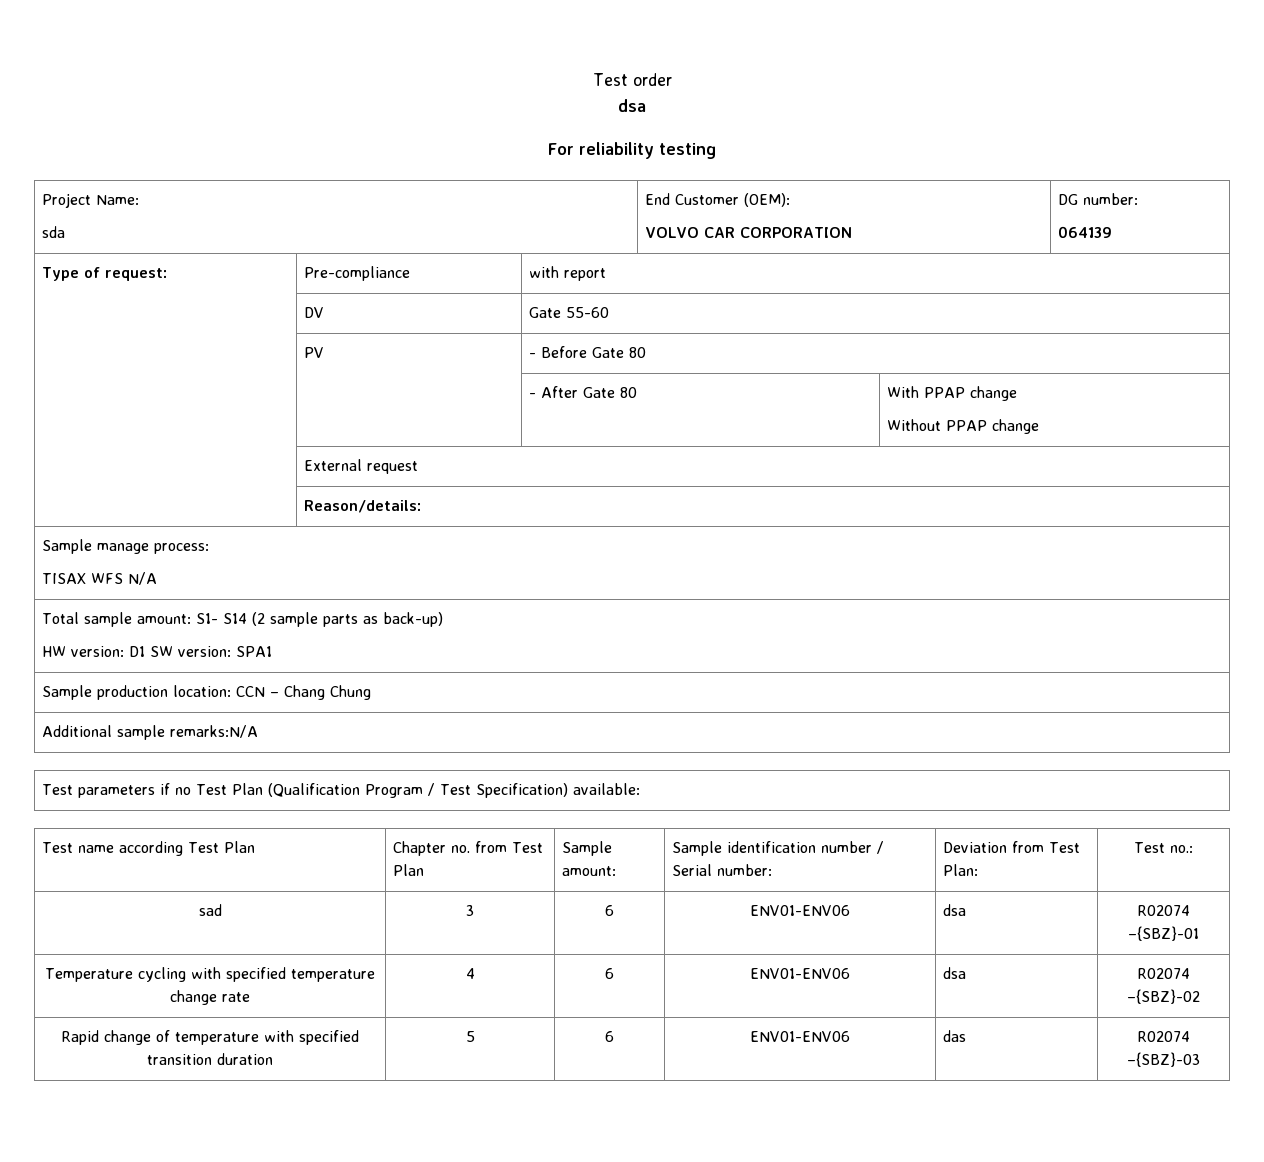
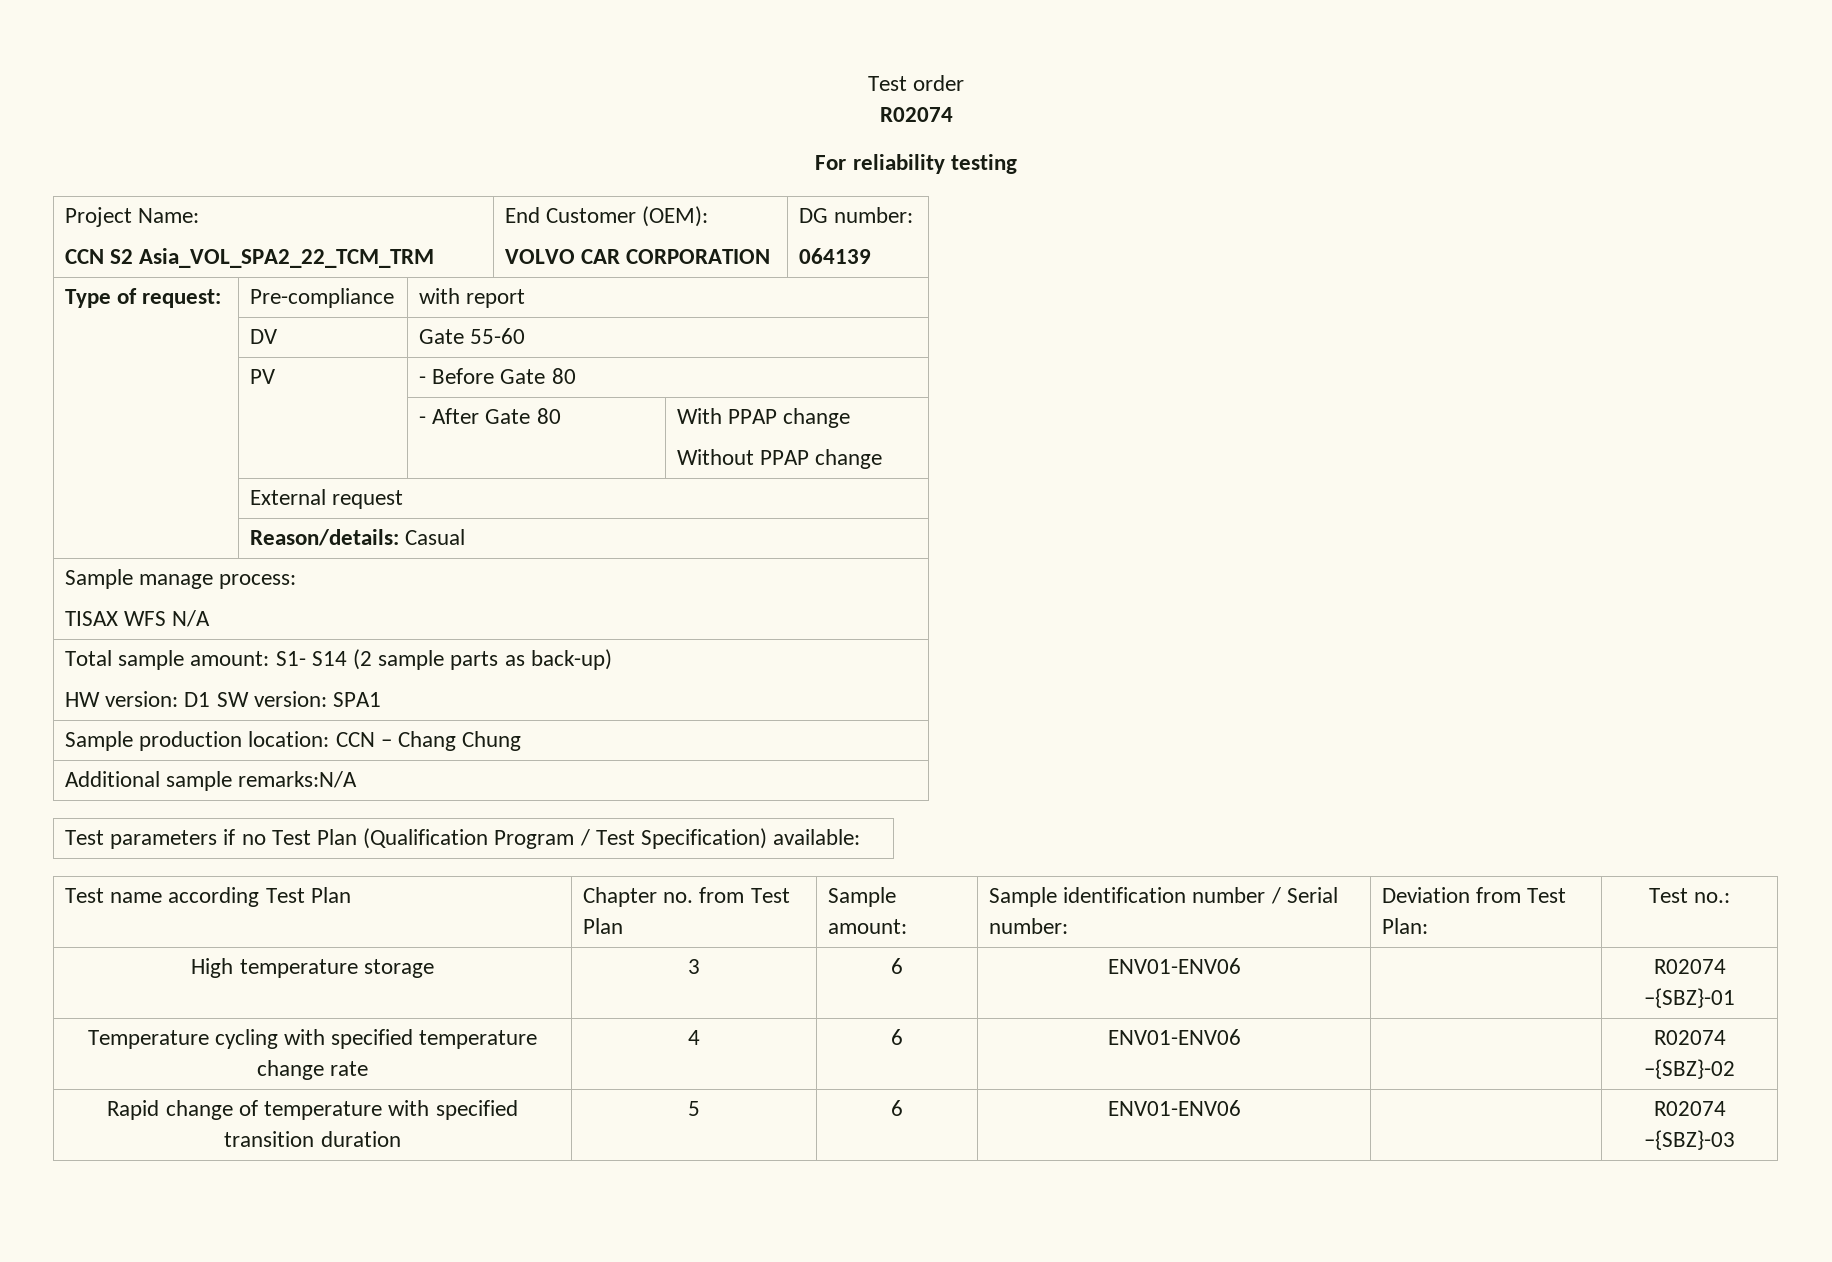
  Test order
- dsa
+ R02074
  Project Name:
- sda | End Customer (OEM):
+ CCN S2 Asia_VOL_SPA2_22_TCM_TRM | End Customer (OEM):
- | Reason/details:
+ | Reason/details: Casual
- sad | 3 | 6 | ENV01-ENV06 | dsa | R02074 –{SBZ}-01
+ High temperature storage | 3 | 6 | ENV01-ENV06 | | R02074 –{SBZ}-01
- Temperature cycling with specified temperature change rate | 4 | 6 | ENV01-ENV06 | dsa | R02074 –{SBZ}-02
+ Temperature cycling with specified temperature change rate | 4 | 6 | ENV01-ENV06 | | R02074 –{SBZ}-02
- Rapid change of temperature with specified transition duration | 5 | 6 | ENV01-ENV06 | das | R02074 –{SBZ}-03
+ Rapid change of temperature with specified transition duration | 5 | 6 | ENV01-ENV06 | | R02074 –{SBZ}-03

